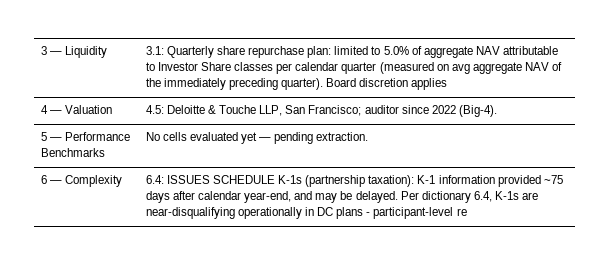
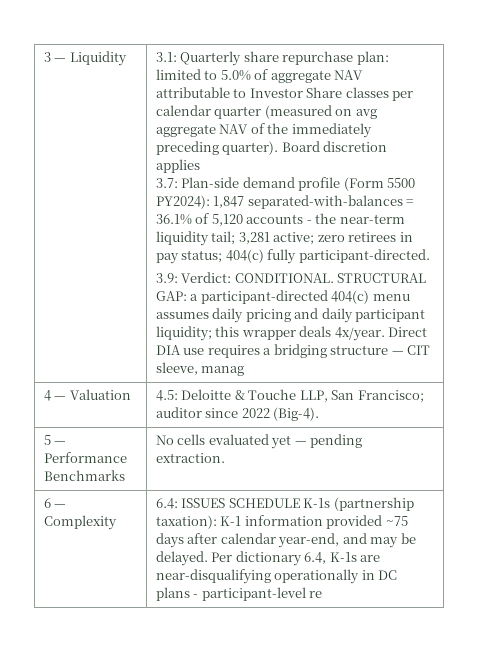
+ 3.7: Plan-side demand profile (Form 5500 PY2024): 1,847 separated-with-balances = 36.1% of 5,120 accounts - the near-term liquidity tail; 3,281 active; zero retirees in pay status; 404(c) fully participant-directed.
+ 3.9: Verdict: CONDITIONAL. STRUCTURAL GAP: a participant-directed 404(c) menu assumes daily pricing and daily participant liquidity; this wrapper deals 4x/year. Direct DIA use requires a bridging structure — CIT sleeve, manag

